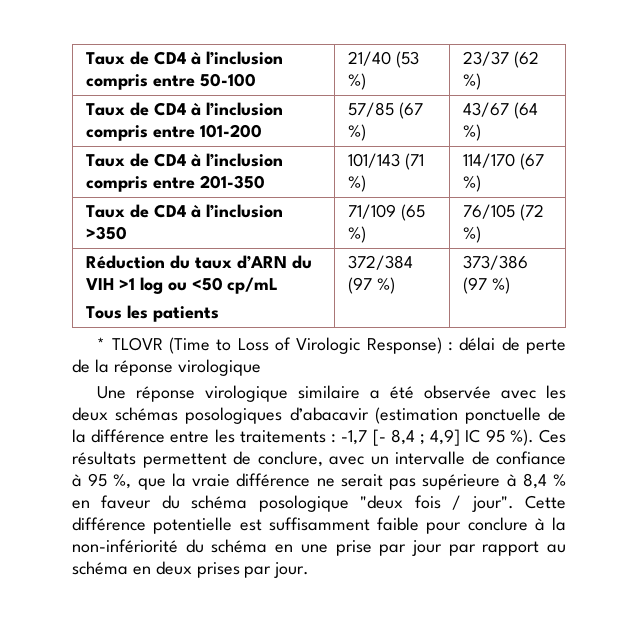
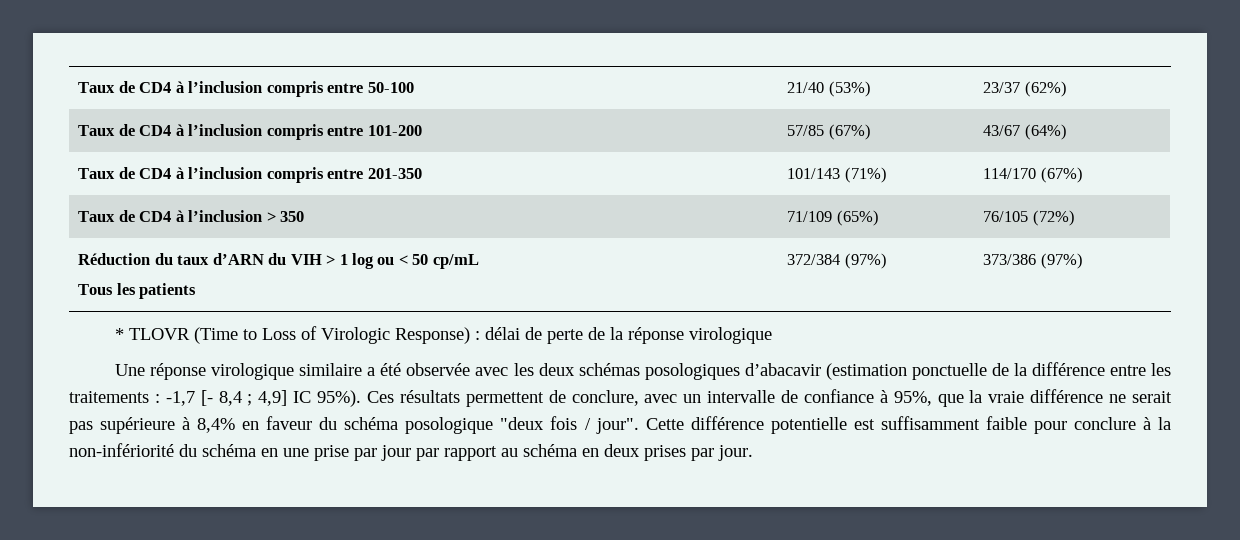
- Taux de CD4 à l’inclusion compris entre 50-100 | 21/40 (53 %) | 23/37 (62 %)
+ Taux de CD4 à l’inclusion compris entre 50-100 | 21/40 (53%) | 23/37 (62%)
- Taux de CD4 à l’inclusion compris entre 101-200 | 57/85 (67 %) | 43/67 (64 %)
+ Taux de CD4 à l’inclusion compris entre 101-200 | 57/85 (67%) | 43/67 (64%)
- Taux de CD4 à l’inclusion compris entre 201-350 | 101/143 (71 %) | 114/170 (67 %)
- Taux de CD4 à l’inclusion >350 | 71/109 (65 %) | 76/105 (72 %)
+ Taux de CD4 à l’inclusion compris entre 201-350 | 101/143 (71%) | 114/170 (67%)
+ Taux de CD4 à l’inclusion > 350 | 71/109 (65%) | 76/105 (72%)
- Réduction du taux d’ARN du VIH >1 log ou <50 cp/mL
- Tous les patients | 372/384 (97 %) | 373/386 (97 %)
+ Réduction du taux d’ARN du VIH > 1 log ou < 50 cp/mL
+ Tous les patients | 372/384 (97%) | 373/386 (97%)
- Une réponse virologique similaire a été observée avec les deux schémas posologiques d’abacavir (estimation ponctuelle de la différence entre les traitements : -1,7 [- 8,4 ; 4,9] IC 95 %).
+ Une réponse virologique similaire a été observée avec les deux schémas posologiques d’abacavir (estimation ponctuelle de la différence entre les traitements : -1,7 [- 8,4 ; 4,9] IC 95%).
- Ces résultats permettent de conclure, avec un intervalle de confiance à 95 %, que la vraie différence ne serait pas supérieure à 8,4 % en faveur du schéma posologique "deux fois / jour".
+ Ces résultats permettent de conclure, avec un intervalle de confiance à 95%, que la vraie différence ne serait pas supérieure à 8,4% en faveur du schéma posologique "deux fois / jour".

